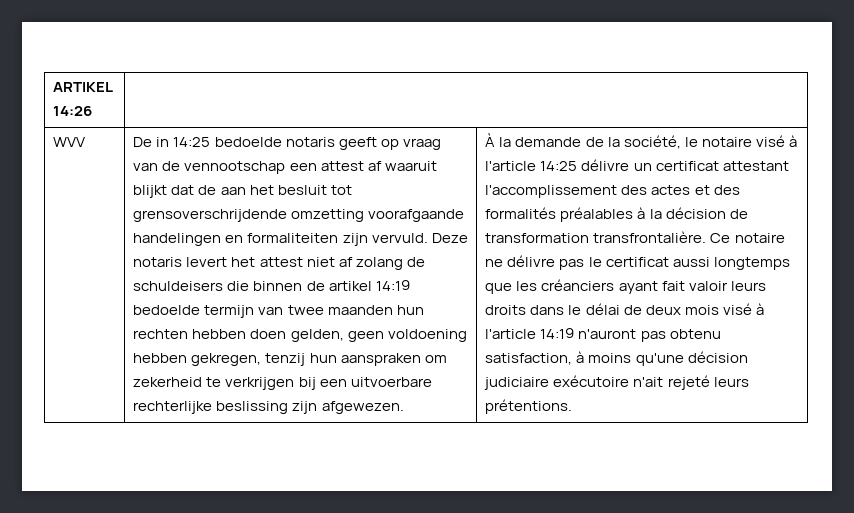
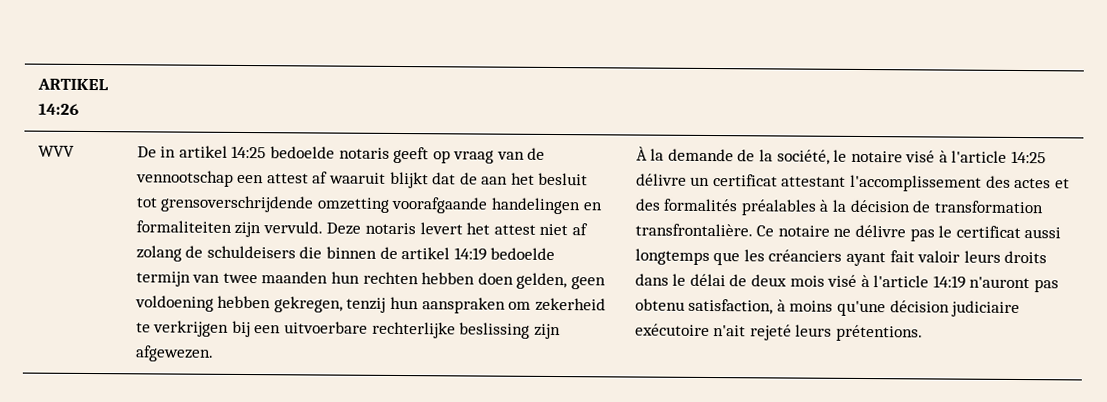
- De in 14:25 bedoelde notaris geeft op vraag van de vennootschap een attest af waaruit blijkt dat de aan het besluit tot grensoverschrijdende omzetting voorafgaande handelingen en formaliteiten zijn vervuld.
+ De in artikel 14:25 bedoelde notaris geeft op vraag van de vennootschap een attest af waaruit blijkt dat de aan het besluit tot grensoverschrijdende omzetting voorafgaande handelingen en formaliteiten zijn vervuld.

